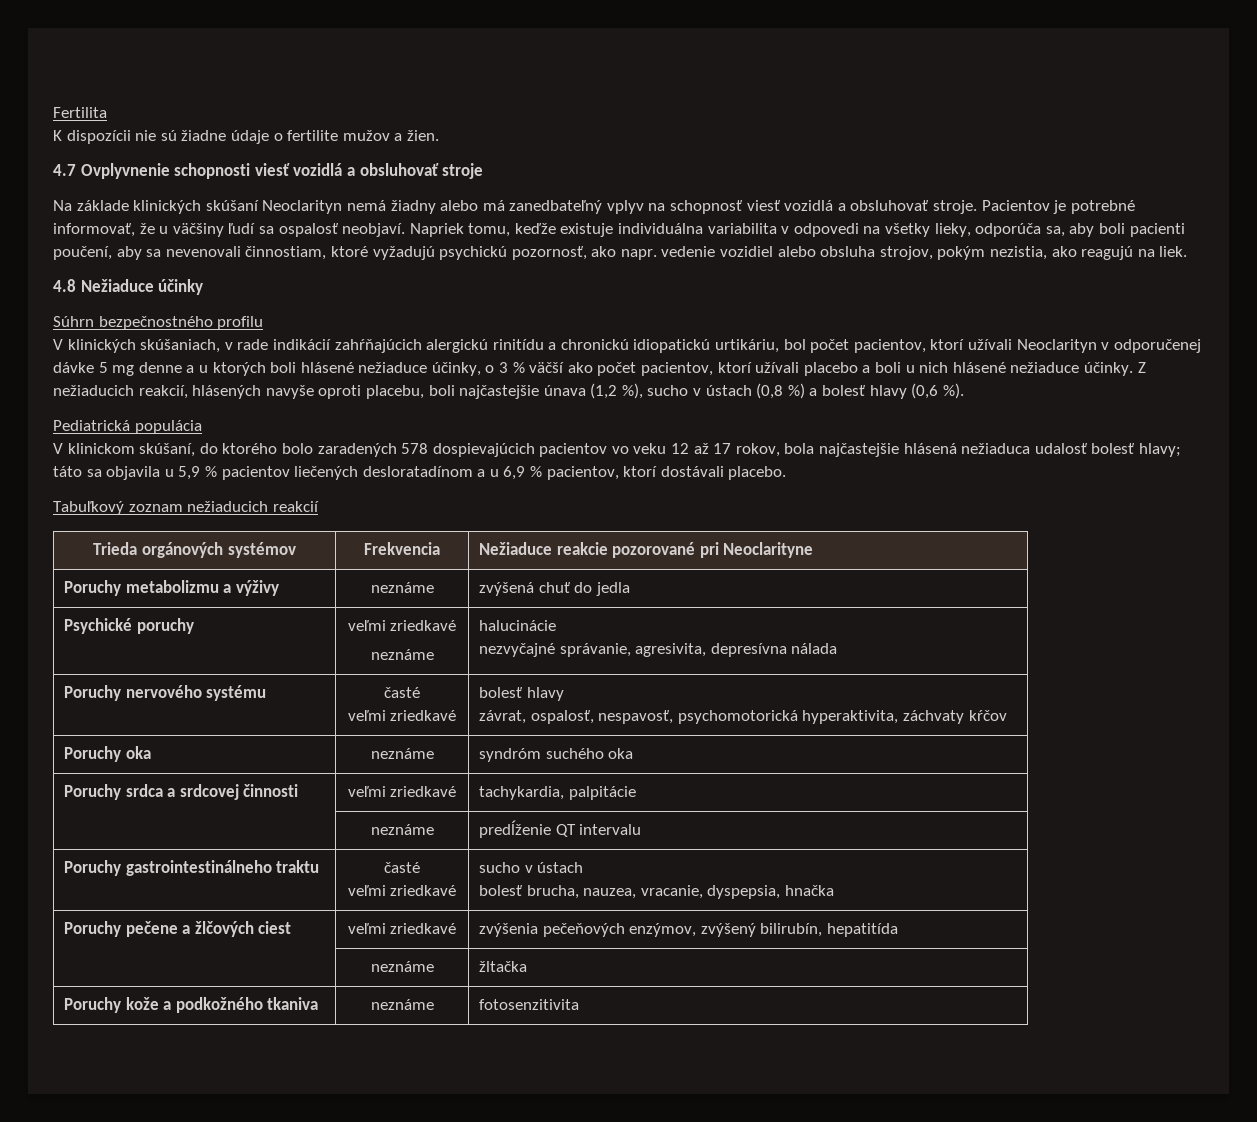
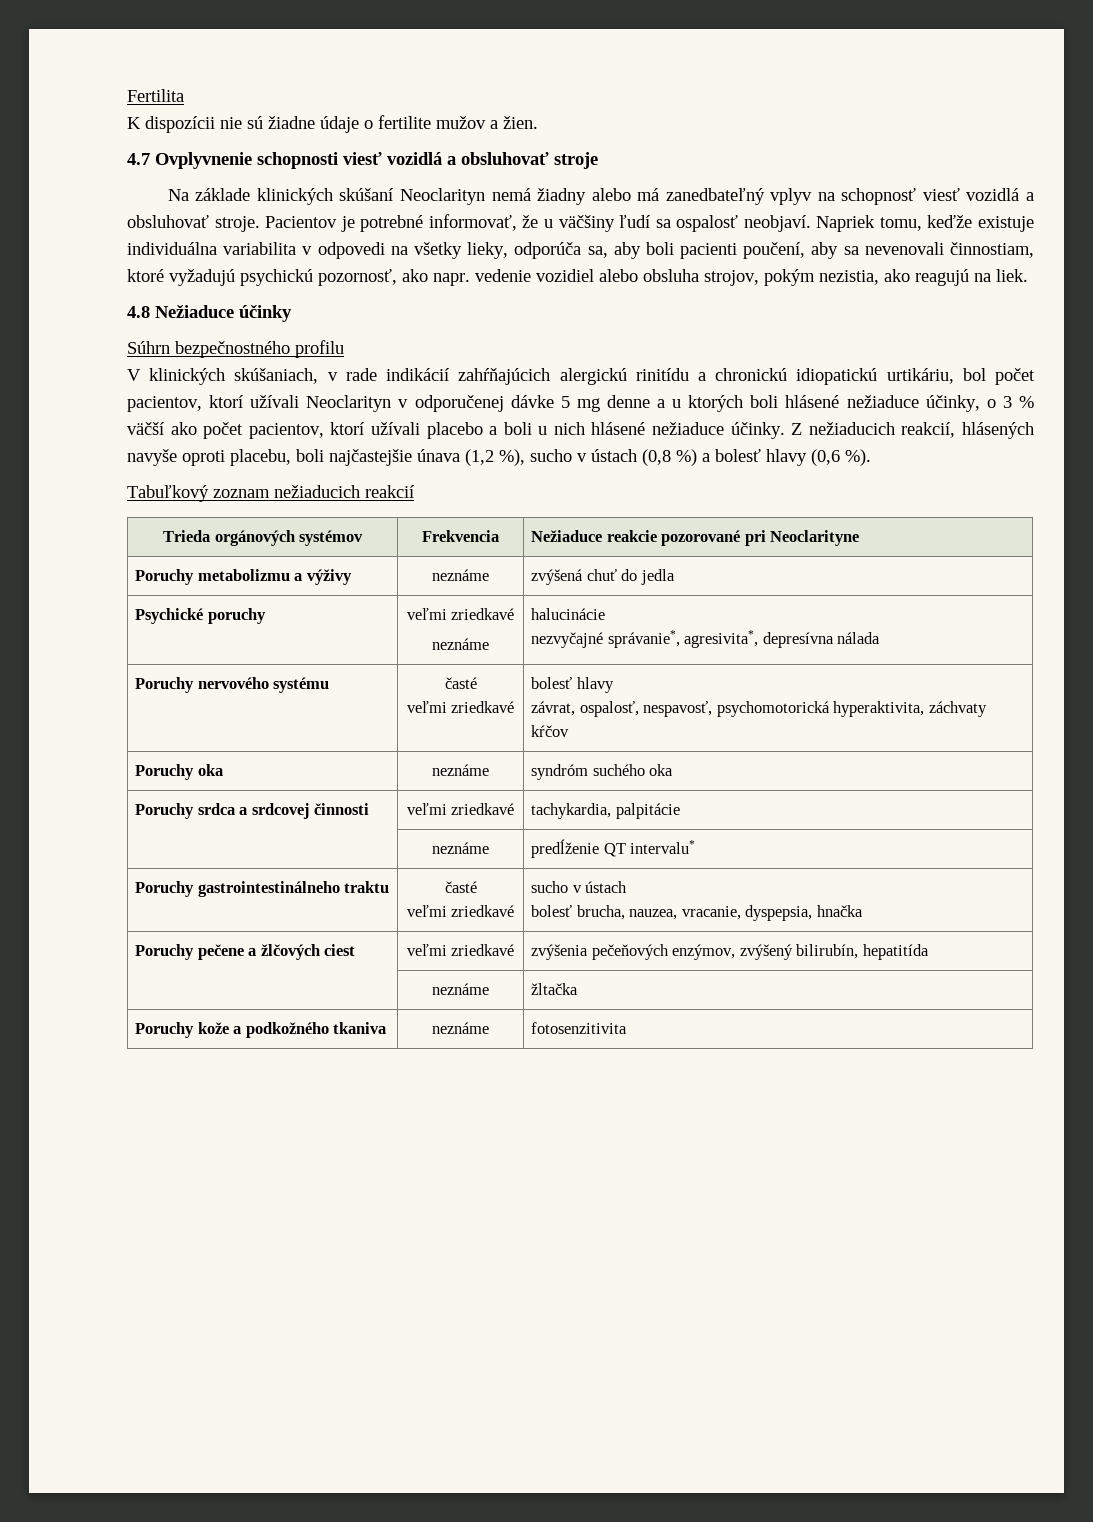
- Pediatrická populácia
- V klinickom skúšaní, do ktorého bolo zaradených 578 dospievajúcich pacientov vo veku 12 až 17 rokov, bola najčastejšie hlásená nežiaduca udalosť bolesť hlavy; táto sa objavila u 5,9 % pacientov liečených desloratadínom a u 6,9 % pacientov, ktorí dostávali placebo.
  Psychické poruchy | veľmi zriedkavé
  neznáme | halucinácie
- nezvyčajné správanie, agresivita, depresívna nálada
+ nezvyčajné správanie*, agresivita*, depresívna nálada
- | neznáme | predĺženie QT intervalu
+ | neznáme | predĺženie QT intervalu*

